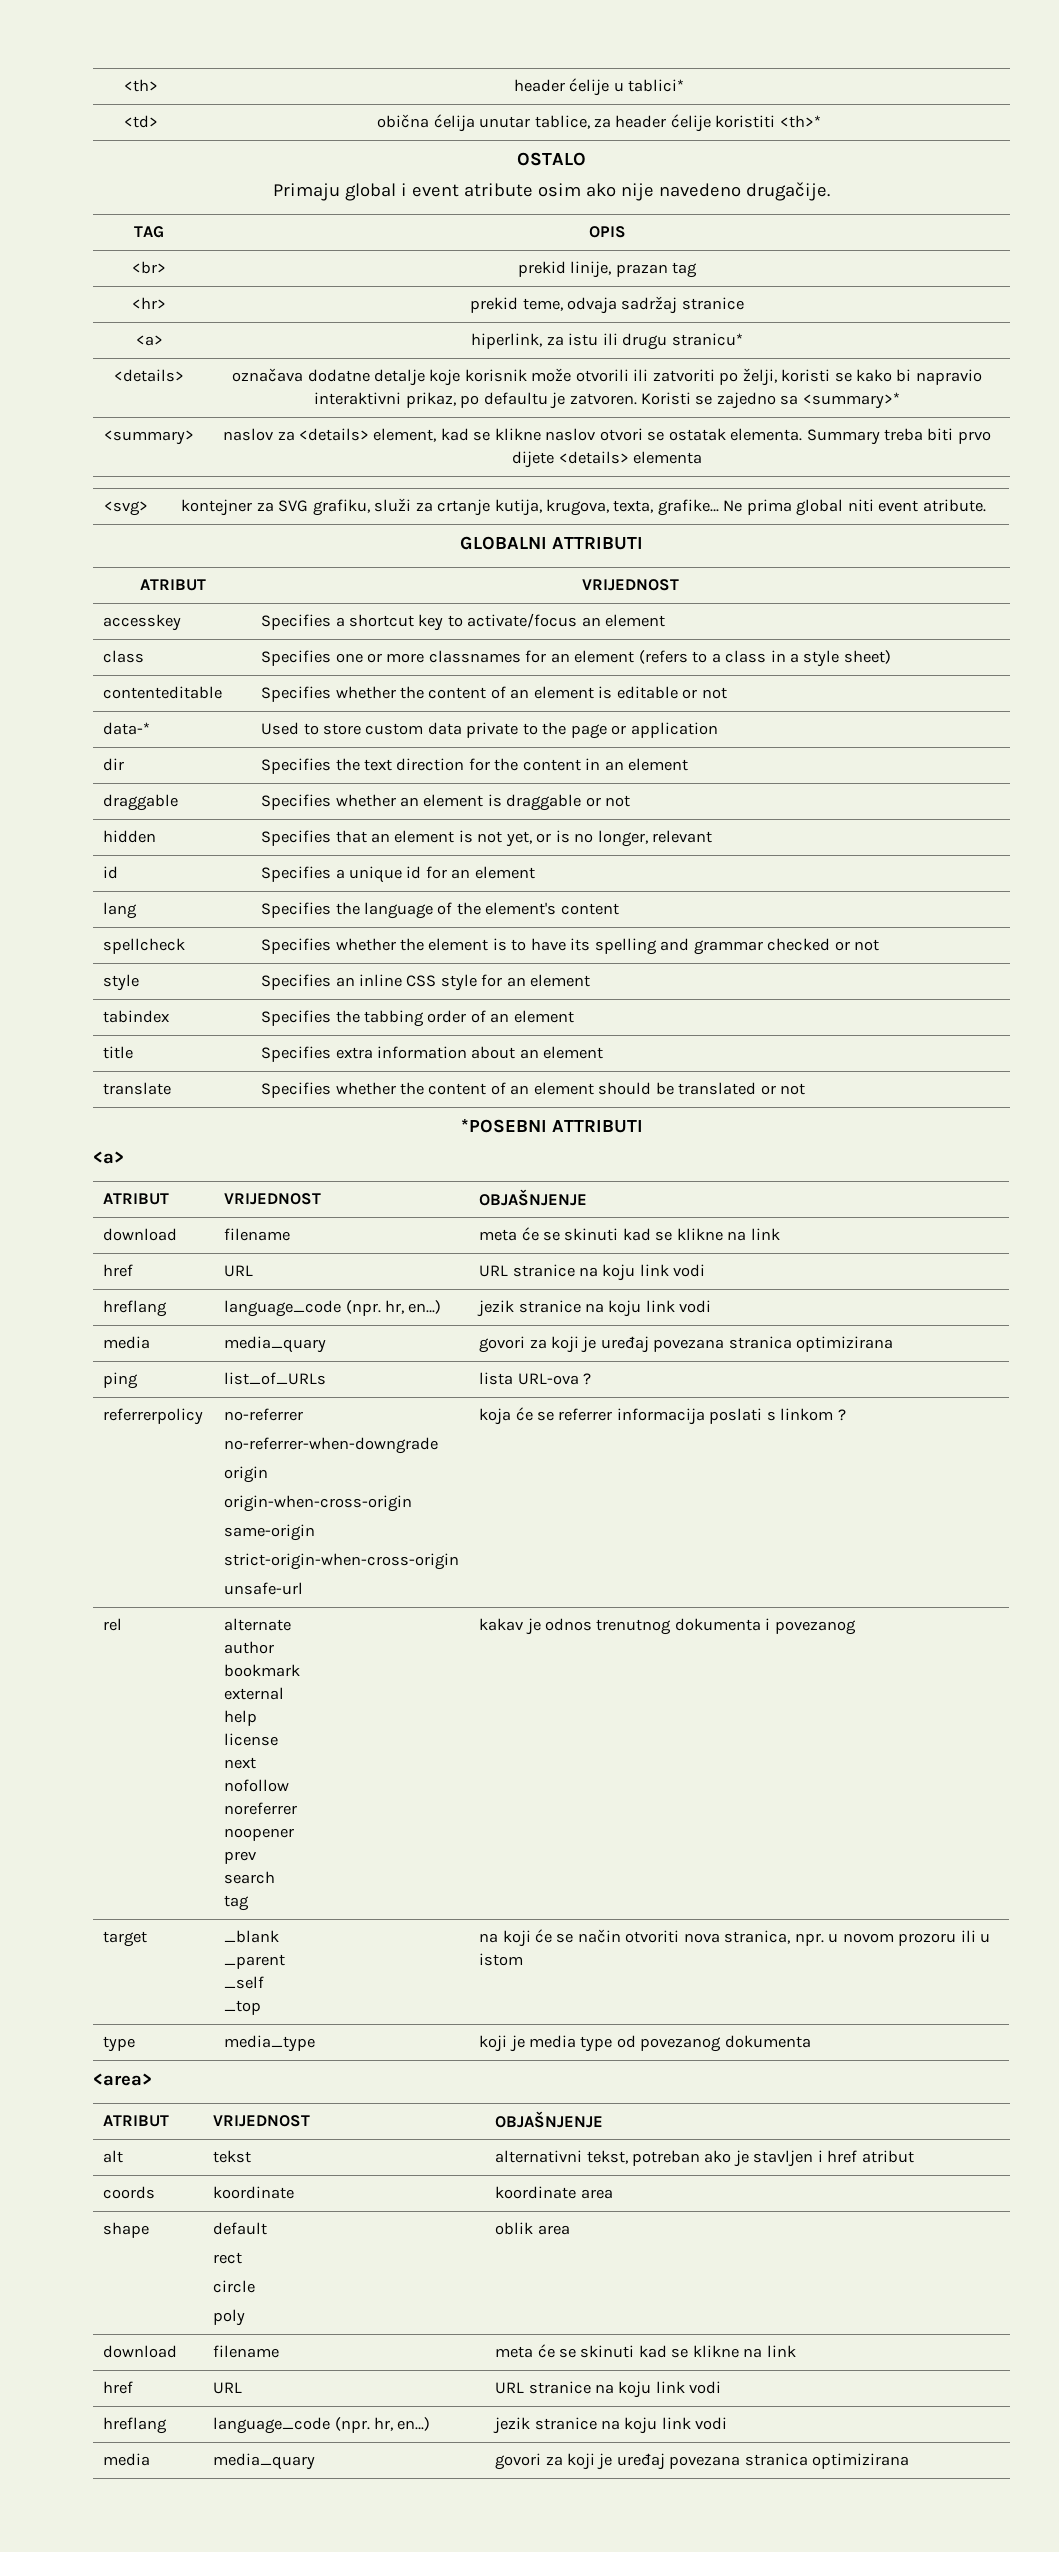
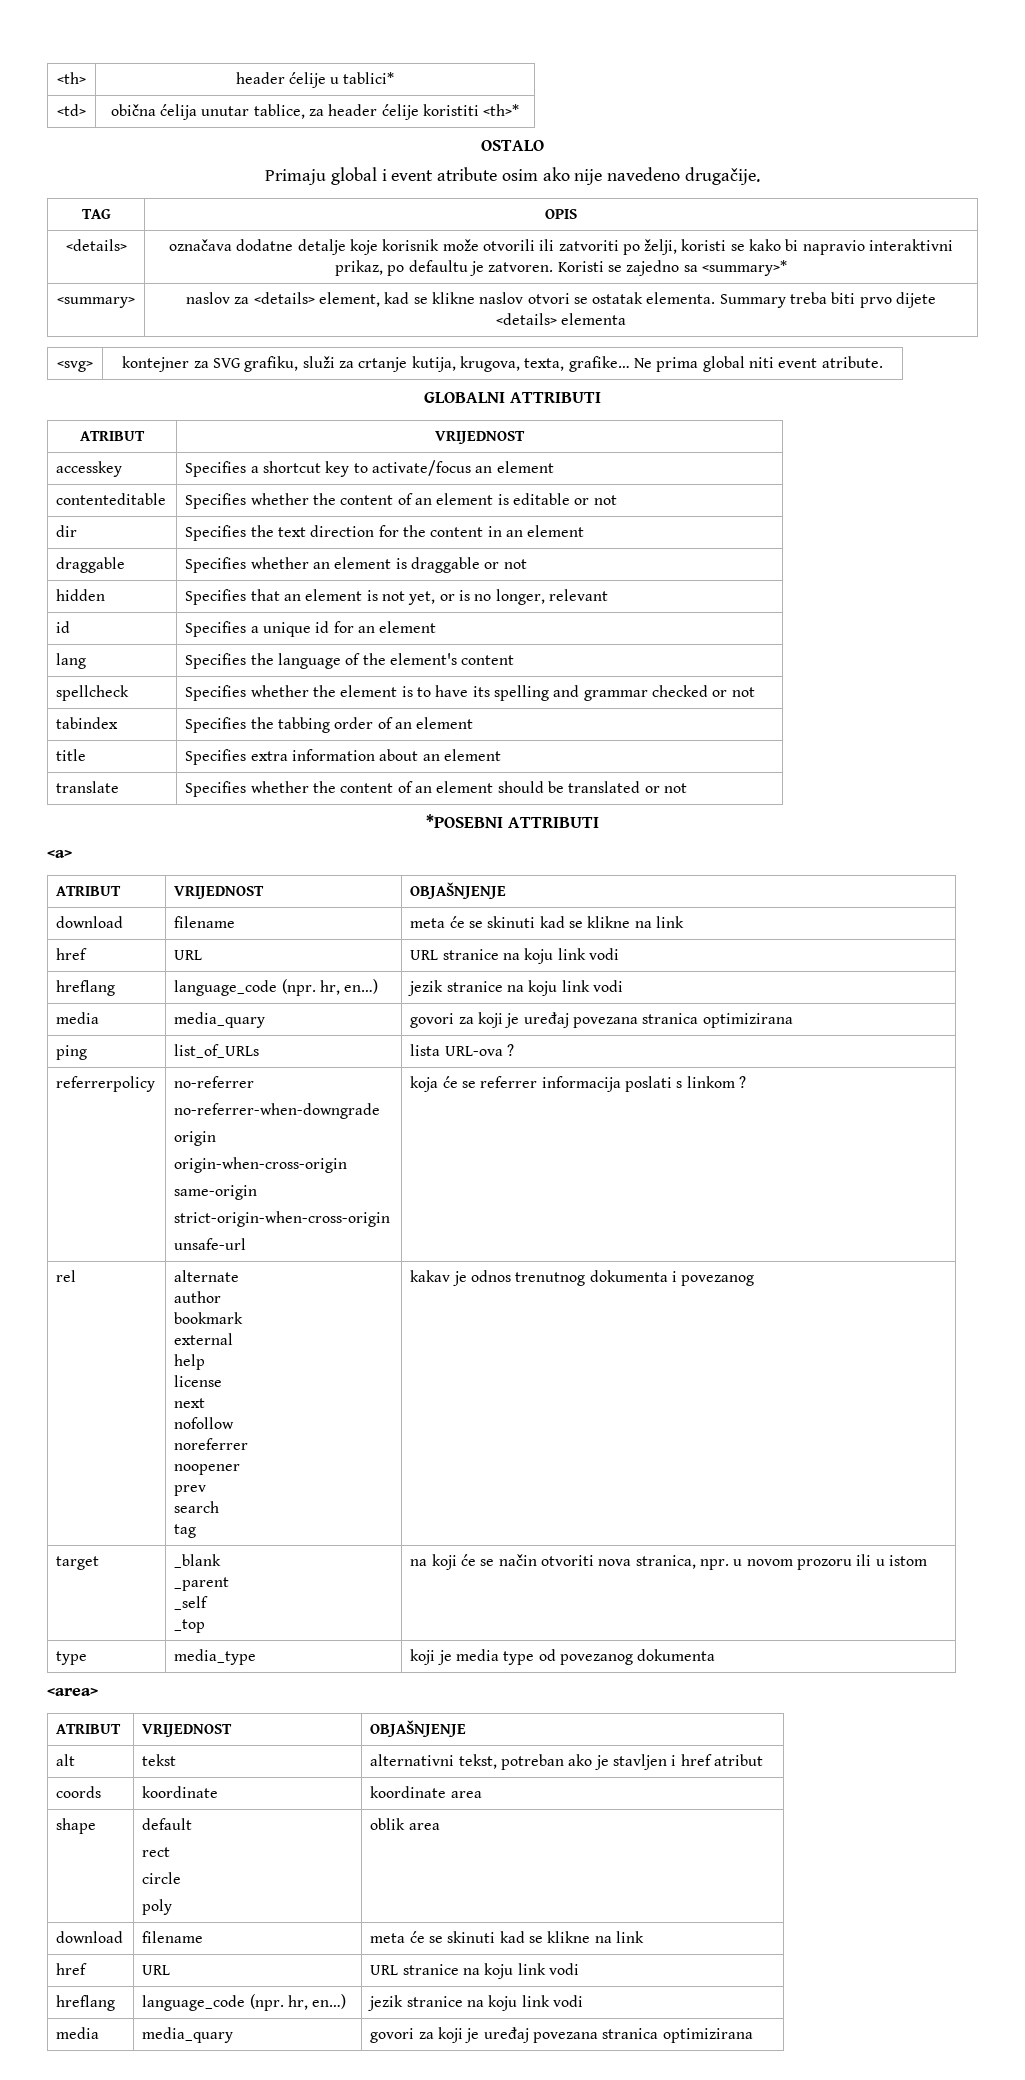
- <br> | prekid linije, prazan tag
- <hr> | prekid teme, odvaja sadržaj stranice
- <a> | hiperlink, za istu ili drugu stranicu*
- class | Specifies one or more classnames for an element (refers to a class in a style sheet)
- data-* | Used to store custom data private to the page or application
- style | Specifies an inline CSS style for an element

